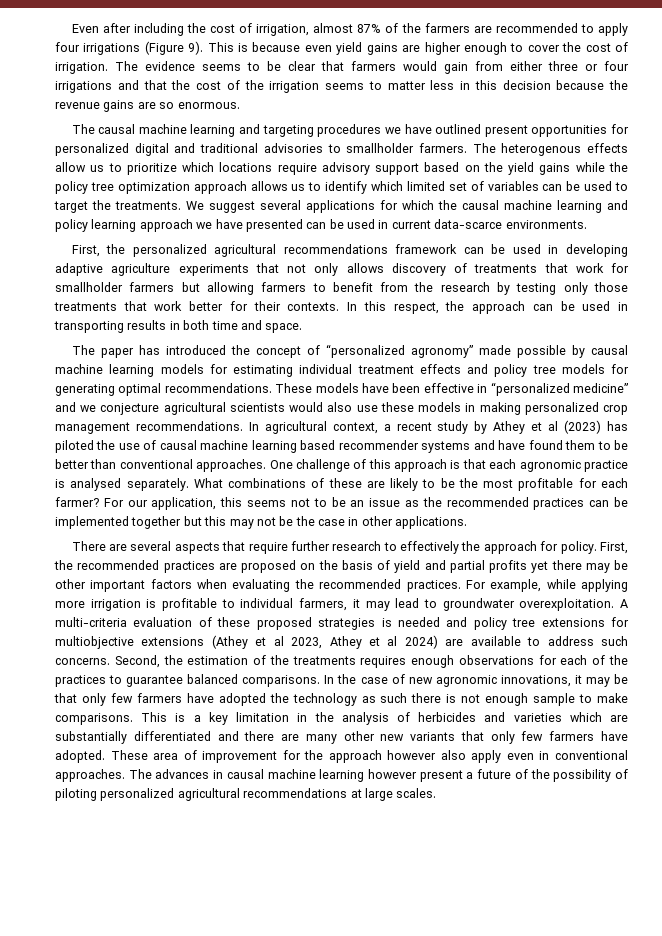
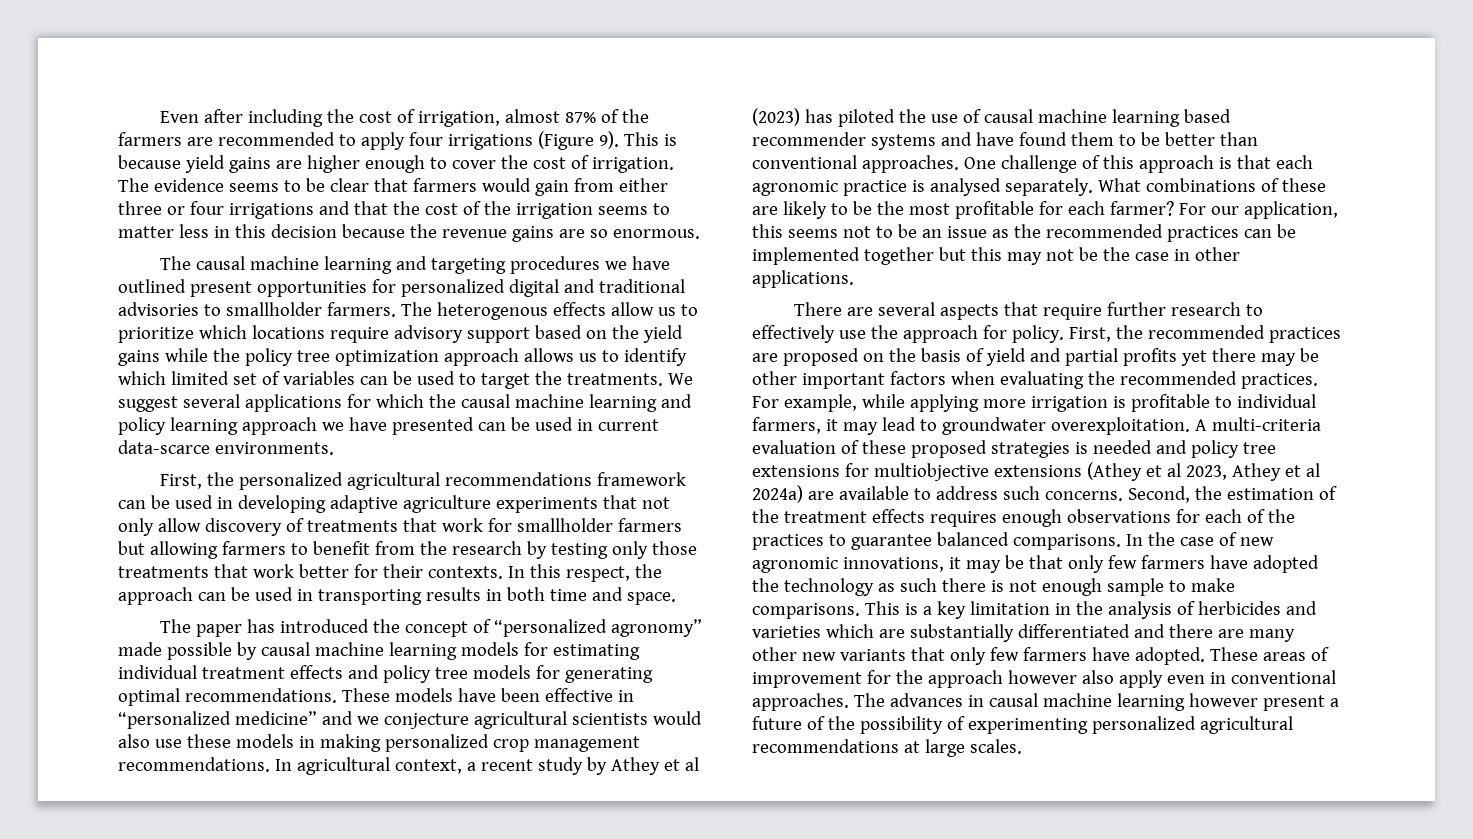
- This is because even yield gains are higher enough to cover the cost of irrigation.
+ This is because yield gains are higher enough to cover the cost of irrigation.
- First, the personalized agricultural recommendations framework can be used in developing adaptive agriculture experiments that not only allows discovery of treatments that work for smallholder farmers but allowing farmers to benefit from the research by testing only those treatments that work better for their contexts.
+ First, the personalized agricultural recommendations framework can be used in developing adaptive agriculture experiments that not only allow discovery of treatments that work for smallholder farmers but allowing farmers to benefit from the research by testing only those treatments that work better for their contexts.
- There are several aspects that require further research to effectively the approach for policy.
+ There are several aspects that require further research to effectively use the approach for policy.
- A multi-criteria evaluation of these proposed strategies is needed and policy tree extensions for multiobjective extensions (Athey et al 2023, Athey et al 2024) are available to address such concerns.
+ A multi-criteria evaluation of these proposed strategies is needed and policy tree extensions for multiobjective extensions (Athey et al 2023, Athey et al 2024a) are available to address such concerns.
- Second, the estimation of the treatments requires enough observations for each of the practices to guarantee balanced comparisons.
+ Second, the estimation of the treatment effects requires enough observations for each of the practices to guarantee balanced comparisons.
- These area of improvement for the approach however also apply even in conventional approaches.
+ These areas of improvement for the approach however also apply even in conventional approaches.
- The advances in causal machine learning however present a future of the possibility of piloting personalized agricultural recommendations at large scales.
+ The advances in causal machine learning however present a future of the possibility of experimenting personalized agricultural recommendations at large scales.

